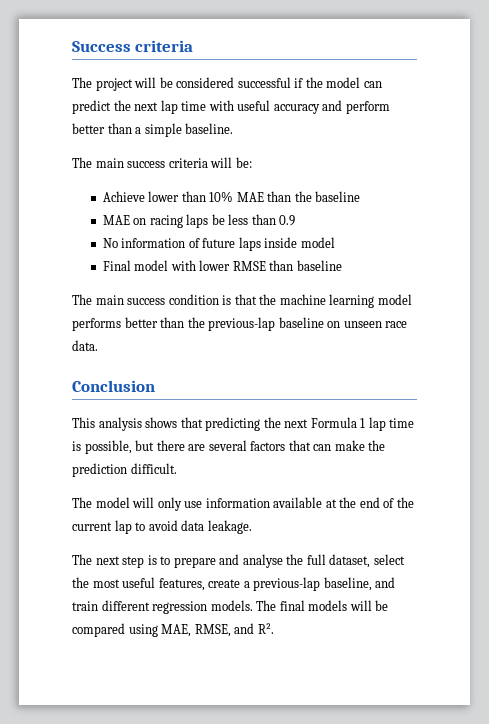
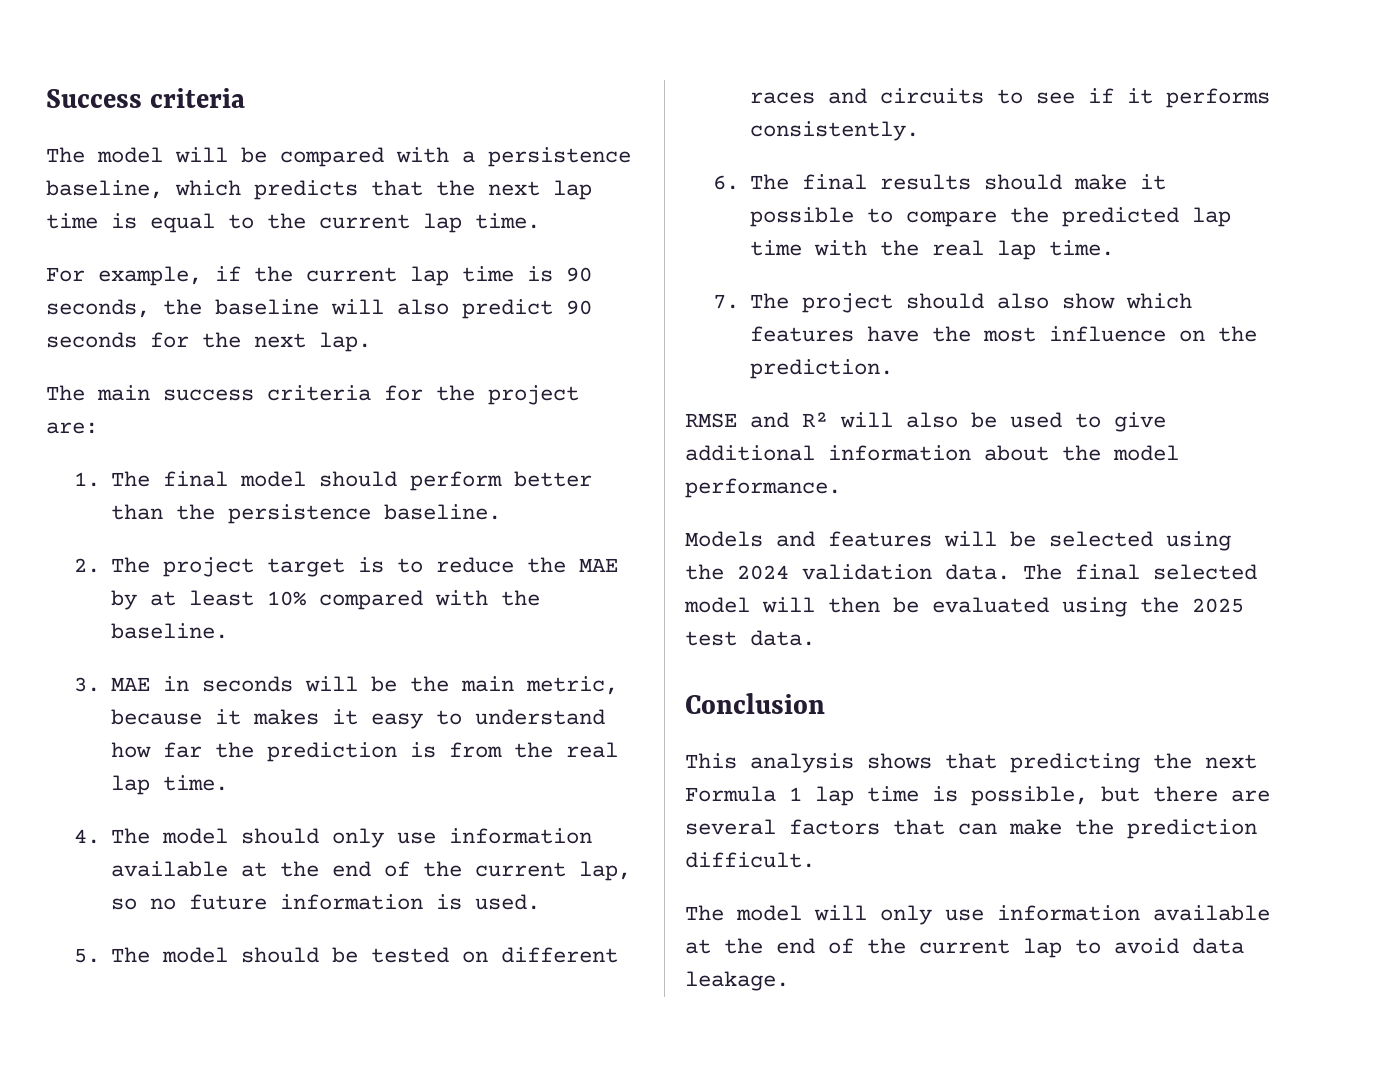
- The project will be considered successful if the model can predict the next lap time with useful accuracy and perform better than a simple baseline.
- The main success criteria will be:
- Achieve lower than 10% MAE than the baseline
- MAE on racing laps be less than 0.9
- No information of future laps inside model
- Final model with lower RMSE than baseline
- The main success condition is that the machine learning model performs better than the previous-lap baseline on unseen race data.
+ The model will be compared with a persistence baseline, which predicts that the next lap time is equal to the current lap time.
+ For example, if the current lap time is 90 seconds, the baseline will also predict 90 seconds for the next lap.
+ The main success criteria for the project are:
+ 1. The final model should perform better than the persistence baseline.
+ 2. The project target is to reduce the MAE by at least 10% compared with the baseline.
+ 3. MAE in seconds will be the main metric, because it makes it easy to understand how far the prediction is from the real lap time.
+ 4. The model should only use information available at the end of the current lap, so no future information is used.
+ 5. The model should be tested on different races and circuits to see if it performs consistently.
+ 6. The final results should make it possible to compare the predicted lap time with the real lap time.
+ 7. The project should also show which features have the most influence on the prediction.
+ RMSE and R² will also be used to give additional information about the model performance.
+ Models and features will be selected using the 2024 validation data. The final selected model will then be evaluated using the 2025 test data.
- The next step is to prepare and analyse the full dataset, select the most useful features, create a previous-lap baseline, and train different regression models. The final models will be compared using MAE, RMSE, and R².

